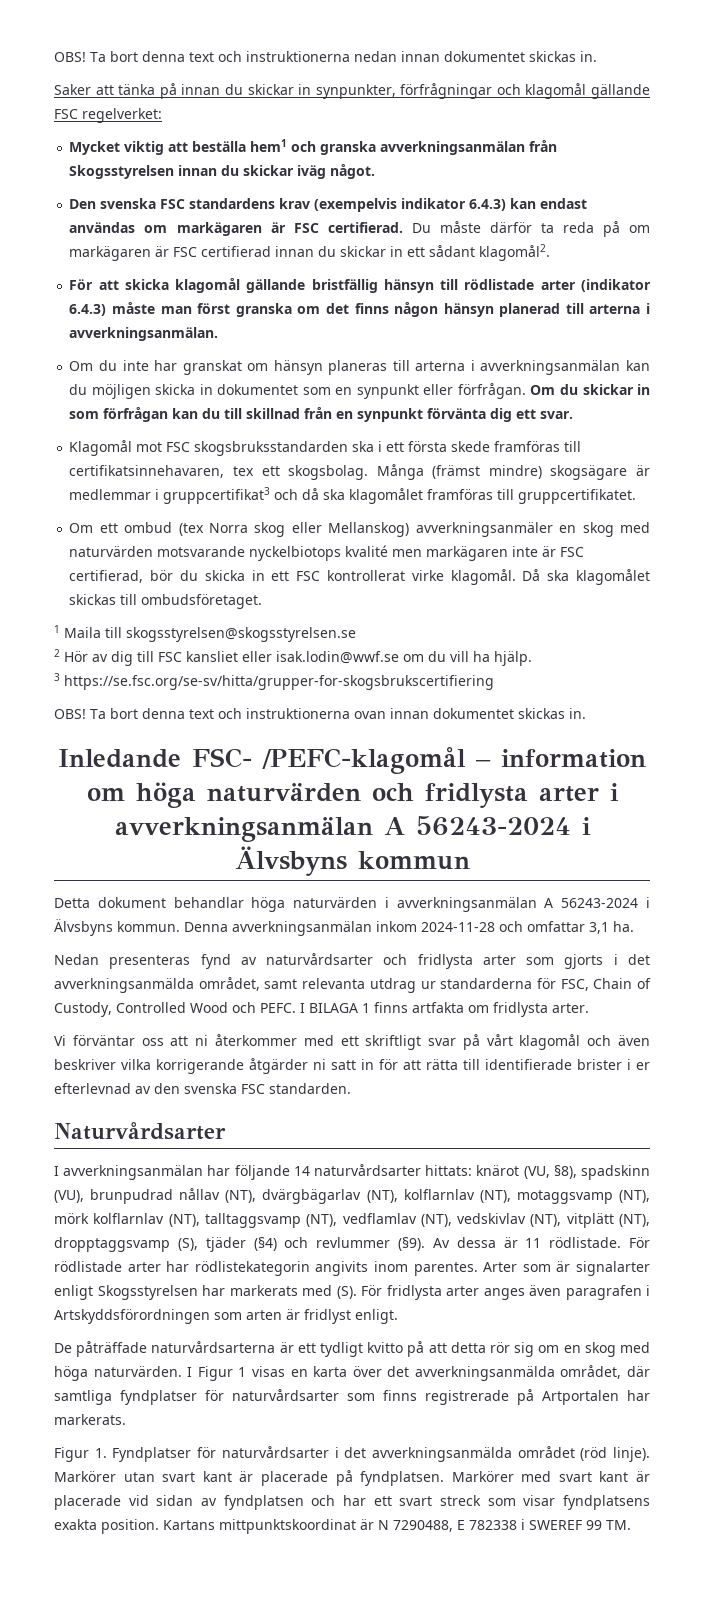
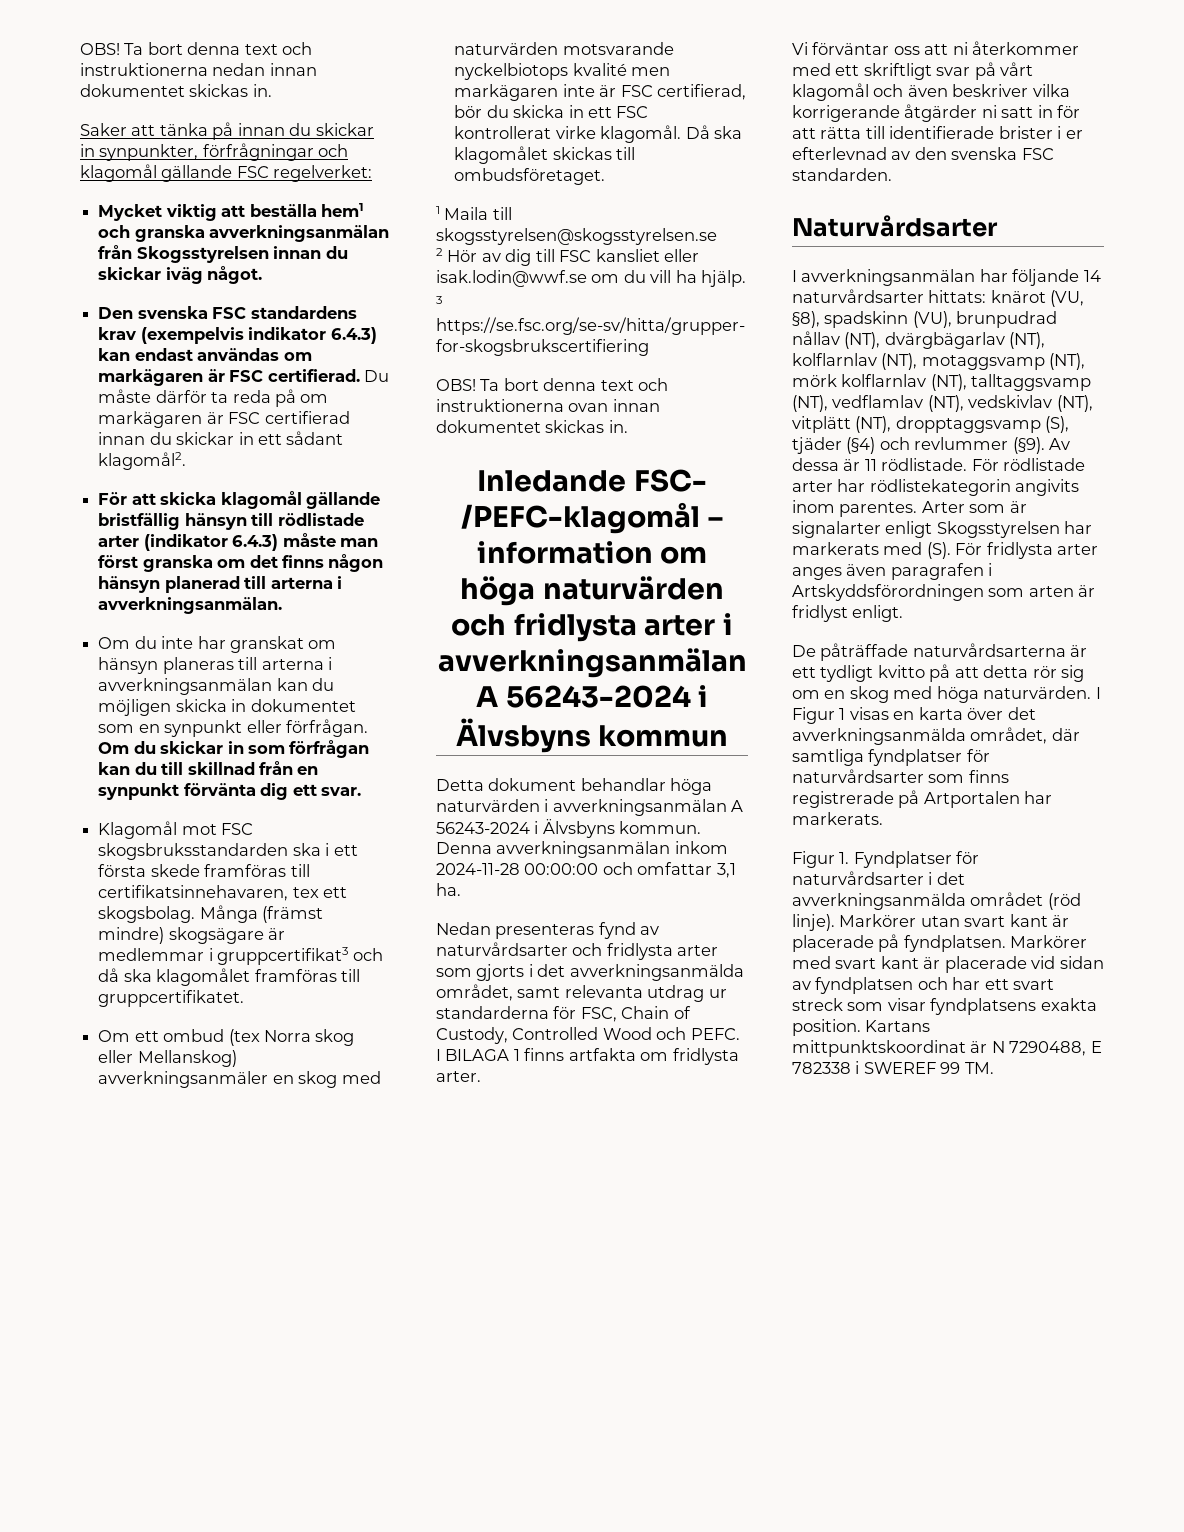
- Denna avverkningsanmälan inkom 2024-11-28 och omfattar 3,1 ha.
+ Denna avverkningsanmälan inkom 2024-11-28 00:00:00 och omfattar 3,1 ha.

